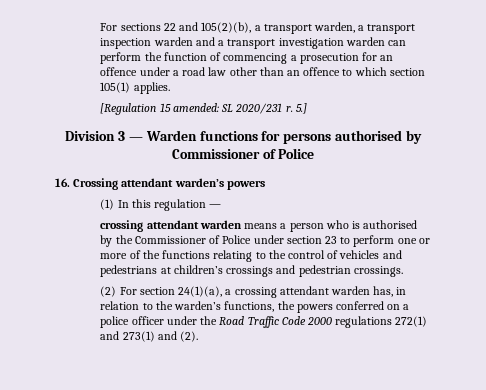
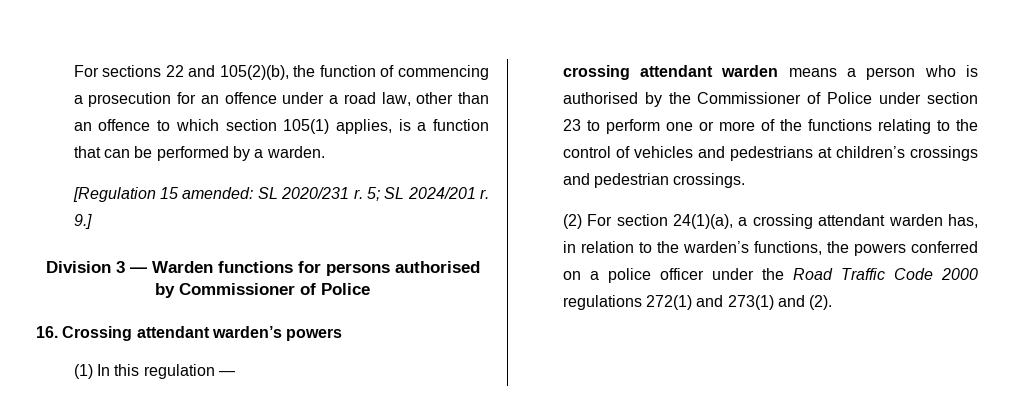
- For sections 22 and 105(2)(b), a transport warden, a transport inspection warden and a transport investigation warden can perform the function of commencing a prosecution for an offence under a road law other than an offence to which section 105(1) applies.
+ For sections 22 and 105(2)(b), the function of commencing a prosecution for an offence under a road law, other than an offence to which section 105(1) applies, is a function that can be performed by a warden.
- 5.]
+ 5; SL 2024/201 r. 9.]

